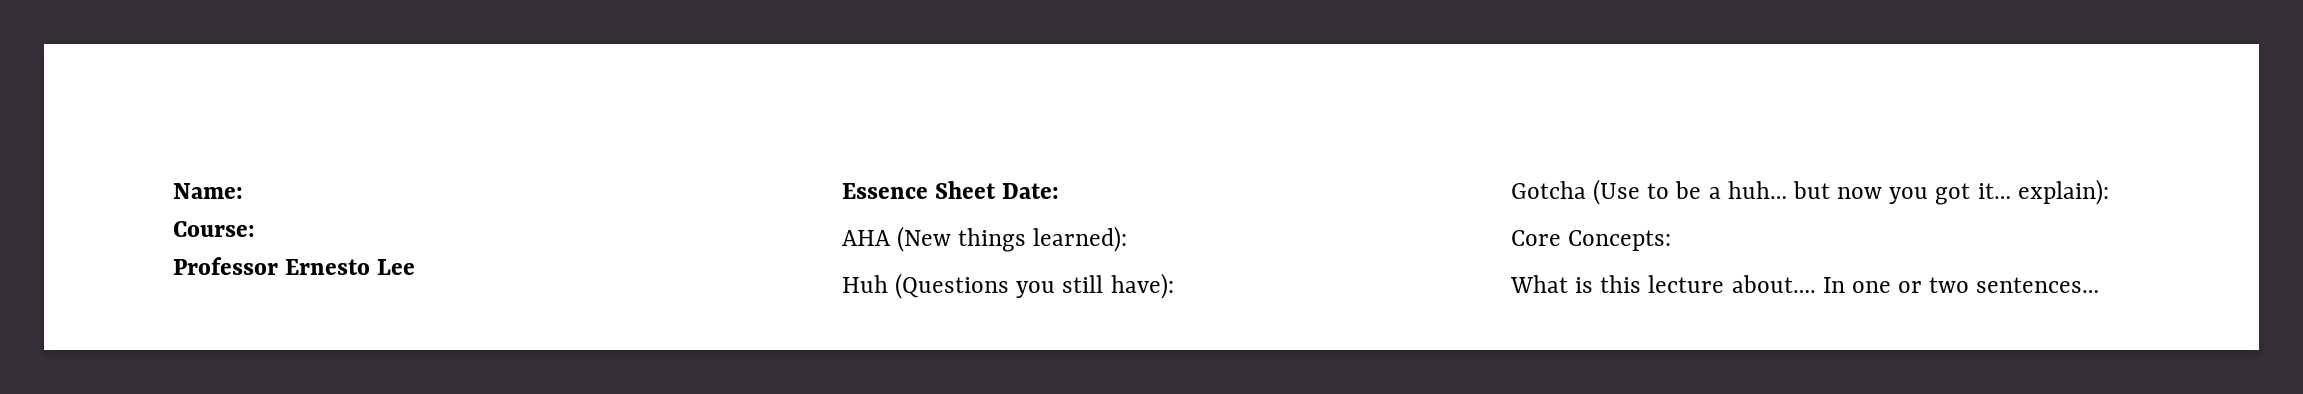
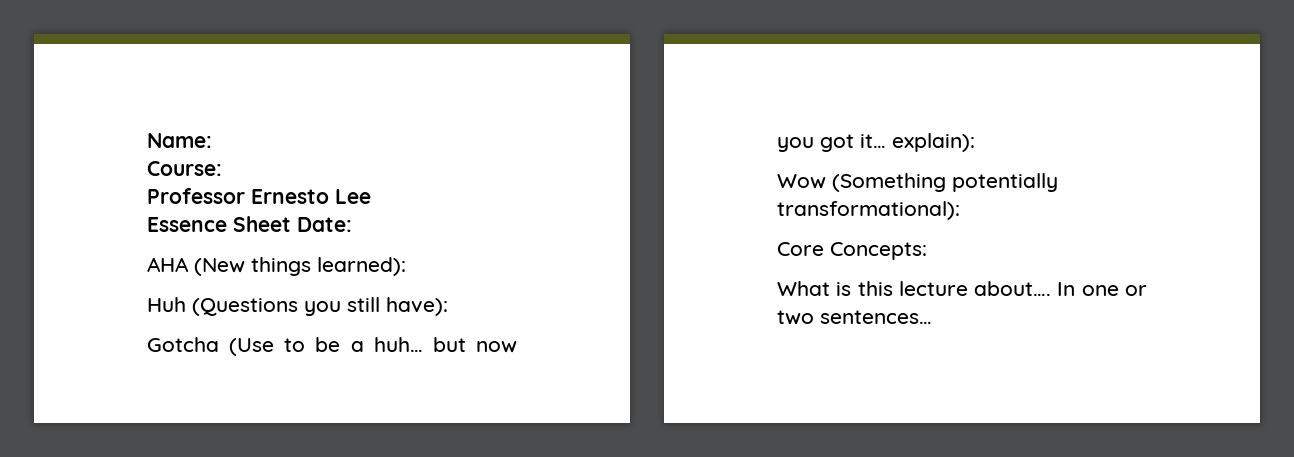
+ Wow (Something potentially transformational):

